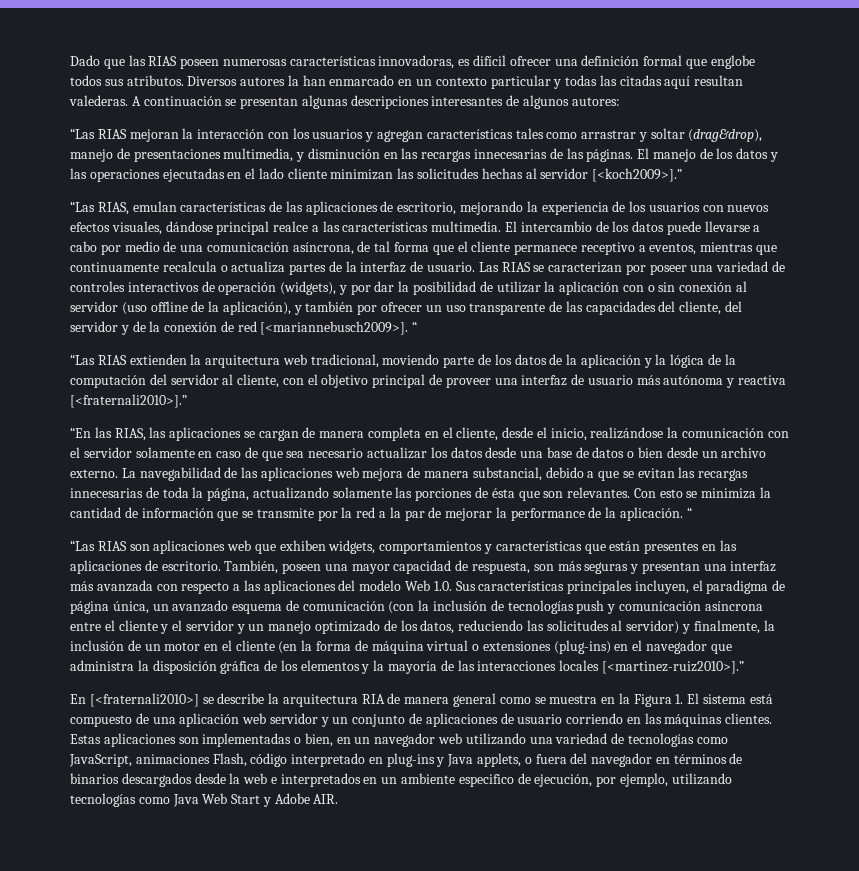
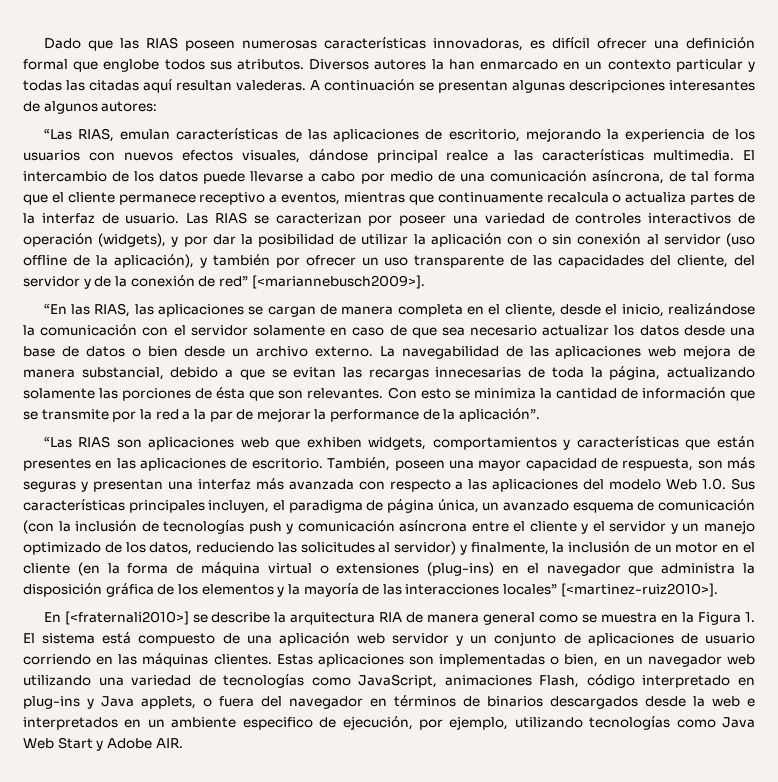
- “Las RIAS mejoran la interacción con los usuarios y agregan características tales como arrastrar y soltar (drag&drop), manejo de presentaciones multimedia, y disminución en las recargas innecesarias de las páginas. El manejo de los datos y las operaciones ejecutadas en el lado cliente minimizan las solicitudes hechas al servidor [<koch2009>].”
- Las RIAS se caracterizan por poseer una variedad de controles interactivos de operación (widgets), y por dar la posibilidad de utilizar la aplicación con o sin conexión al servidor (uso offline de la aplicación), y también por ofrecer un uso transparente de las capacidades del cliente, del servidor y de la conexión de red [<mariannebusch2009>]. “
- “Las RIAS extienden la arquitectura web tradicional, moviendo parte de los datos de la aplicación y la lógica de la computación del servidor al cliente, con el objetivo principal de proveer una interfaz de usuario más autónoma y reactiva [<fraternali2010>].”
+ Las RIAS se caracterizan por poseer una variedad de controles interactivos de operación (widgets), y por dar la posibilidad de utilizar la aplicación con o sin conexión al servidor (uso offline de la aplicación), y también por ofrecer un uso transparente de las capacidades del cliente, del servidor y de la conexión de red” [<mariannebusch2009>].
- Con esto se minimiza la cantidad de información que se transmite por la red a la par de mejorar la performance de la aplicación. “
+ Con esto se minimiza la cantidad de información que se transmite por la red a la par de mejorar la performance de la aplicación”.
- También, poseen una mayor capacidad de respuesta, son más seguras y presentan una interfaz más avanzada con respecto a las aplicaciones del modelo Web 1.0. Sus características principales incluyen, el paradigma de página única, un avanzado esquema de comunicación (con la inclusión de tecnologías push y comunicación asíncrona entre el cliente y el servidor y un manejo optimizado de los datos, reduciendo las solicitudes al servidor) y finalmente, la inclusión de un motor en el cliente (en la forma de máquina virtual o extensiones (plug-ins) en el navegador que administra la disposición gráfica de los elementos y la mayoría de las interacciones locales [<martinez-ruiz2010>].”
+ También, poseen una mayor capacidad de respuesta, son más seguras y presentan una interfaz más avanzada con respecto a las aplicaciones del modelo Web 1.0. Sus características principales incluyen, el paradigma de página única, un avanzado esquema de comunicación (con la inclusión de tecnologías push y comunicación asíncrona entre el cliente y el servidor y un manejo optimizado de los datos, reduciendo las solicitudes al servidor) y finalmente, la inclusión de un motor en el cliente (en la forma de máquina virtual o extensiones (plug-ins) en el navegador que administra la disposición gráfica de los elementos y la mayoría de las interacciones locales” [<martinez-ruiz2010>].

